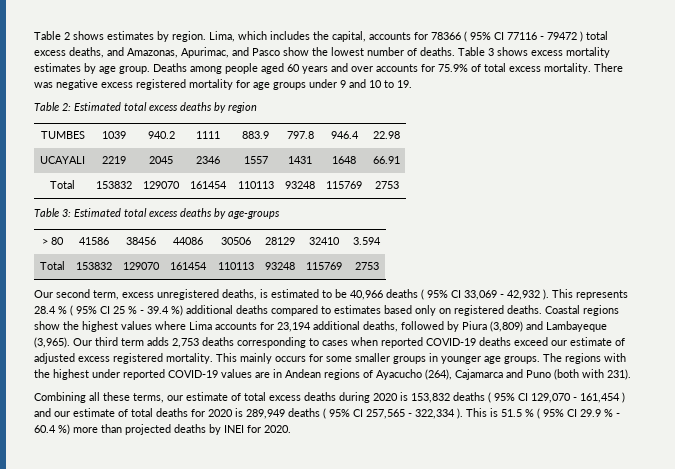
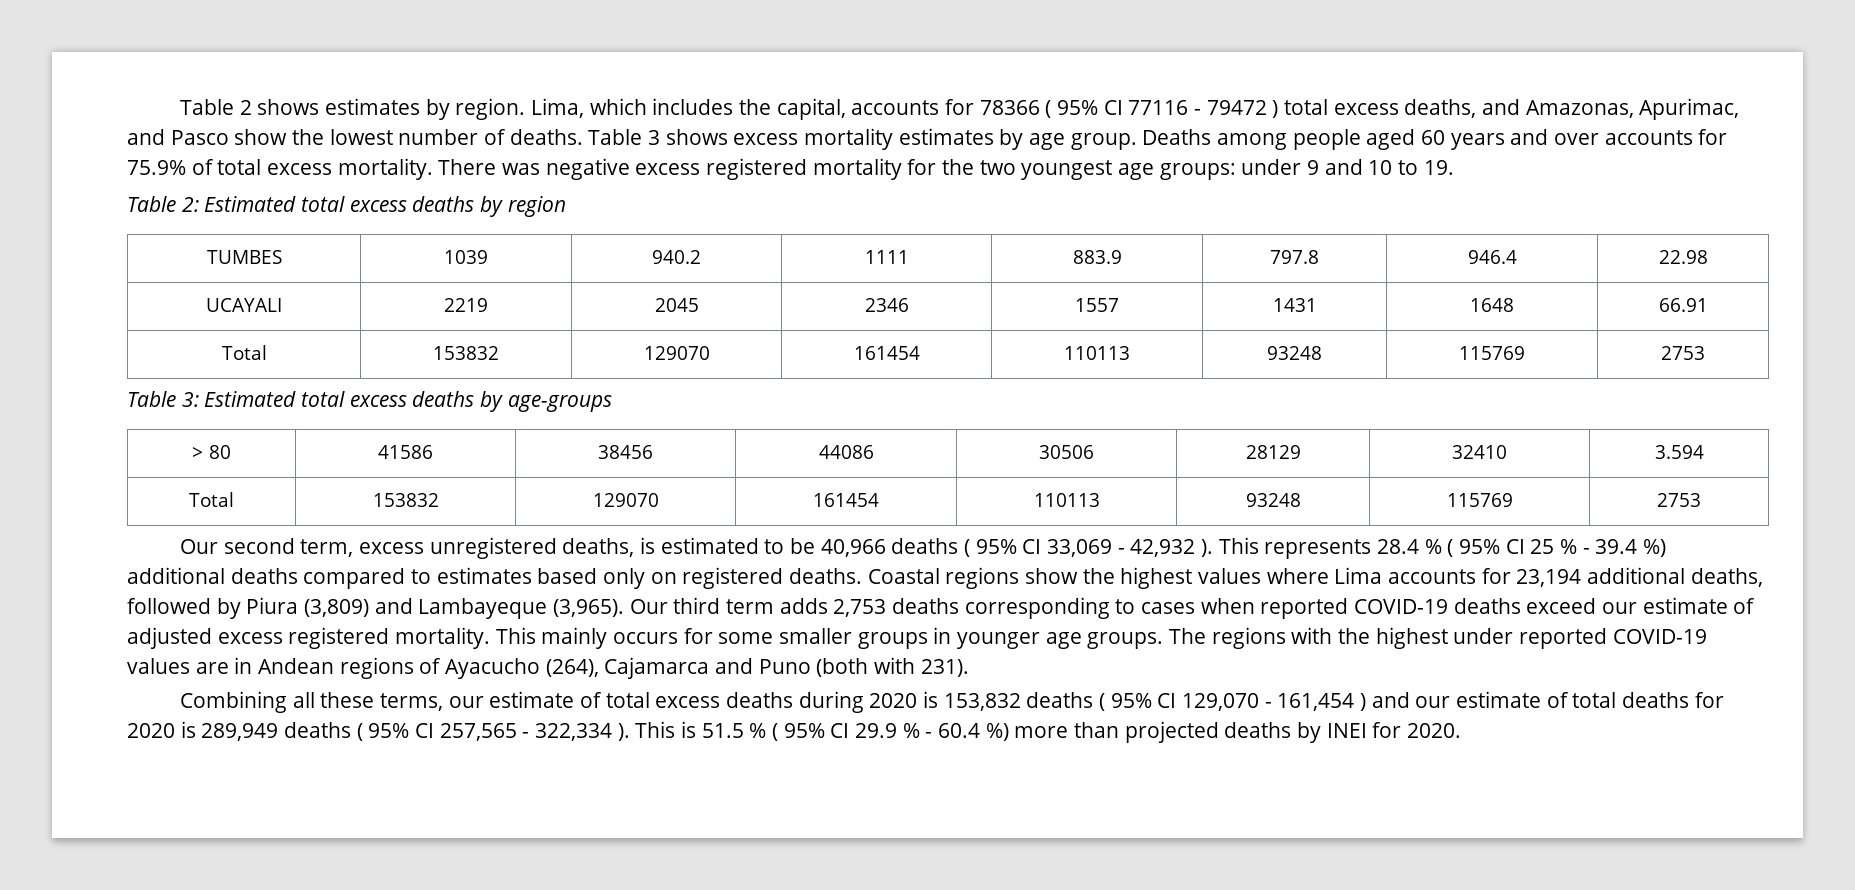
- There was negative excess registered mortality for age groups under 9 and 10 to 19.
+ There was negative excess registered mortality for the two youngest age groups: under 9 and 10 to 19.

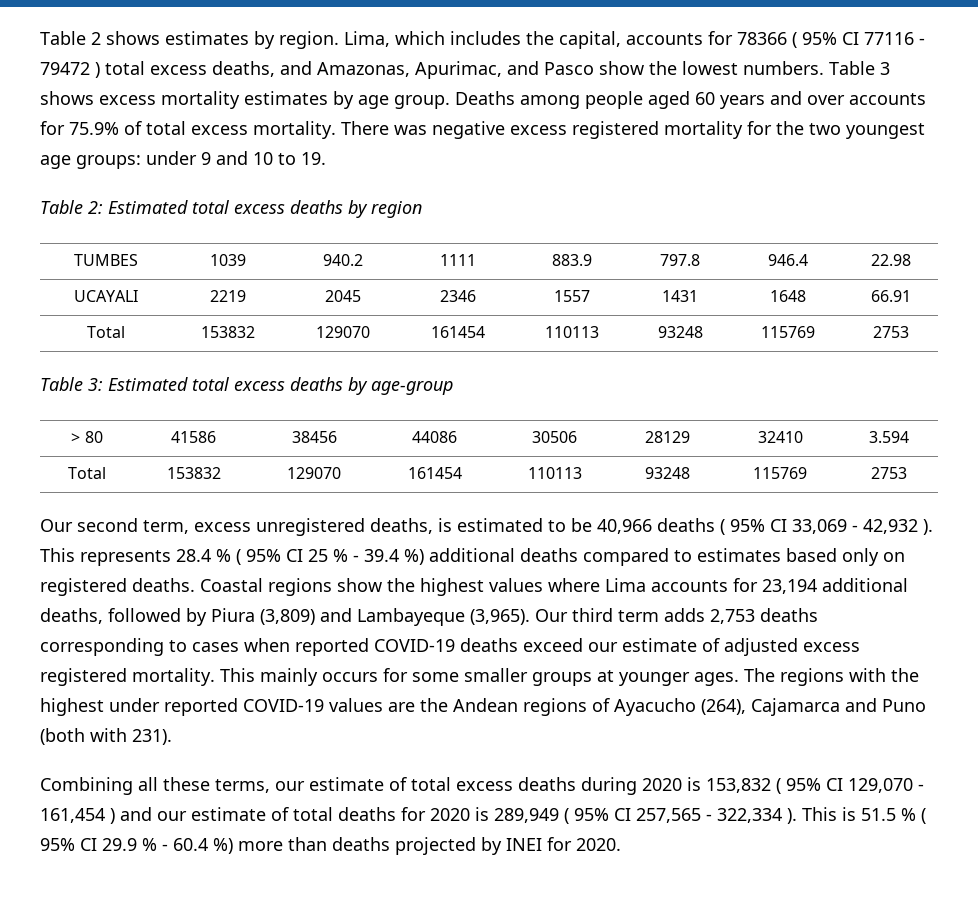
- Lima, which includes the capital, accounts for 78366 ( 95% CI 77116 - 79472 ) total excess deaths, and Amazonas, Apurimac, and Pasco show the lowest number of deaths.
+ Lima, which includes the capital, accounts for 78366 ( 95% CI 77116 - 79472 ) total excess deaths, and Amazonas, Apurimac, and Pasco show the lowest numbers.
- Table 3: Estimated total excess deaths by age-groups
+ Table 3: Estimated total excess deaths by age-group
- This mainly occurs for some smaller groups in younger age groups.
+ This mainly occurs for some smaller groups at younger ages.
- The regions with the highest under reported COVID-19 values are in Andean regions of Ayacucho (264), Cajamarca and Puno (both with 231).
+ The regions with the highest under reported COVID-19 values are the Andean regions of Ayacucho (264), Cajamarca and Puno (both with 231).
- Combining all these terms, our estimate of total excess deaths during 2020 is 153,832 deaths ( 95% CI 129,070 - 161,454 ) and our estimate of total deaths for 2020 is 289,949 deaths ( 95% CI 257,565 - 322,334 ).
+ Combining all these terms, our estimate of total excess deaths during 2020 is 153,832 ( 95% CI 129,070 - 161,454 ) and our estimate of total deaths for 2020 is 289,949 ( 95% CI 257,565 - 322,334 ).
- This is 51.5 % ( 95% CI 29.9 % - 60.4 %) more than projected deaths by INEI for 2020.
+ This is 51.5 % ( 95% CI 29.9 % - 60.4 %) more than deaths projected by INEI for 2020.

